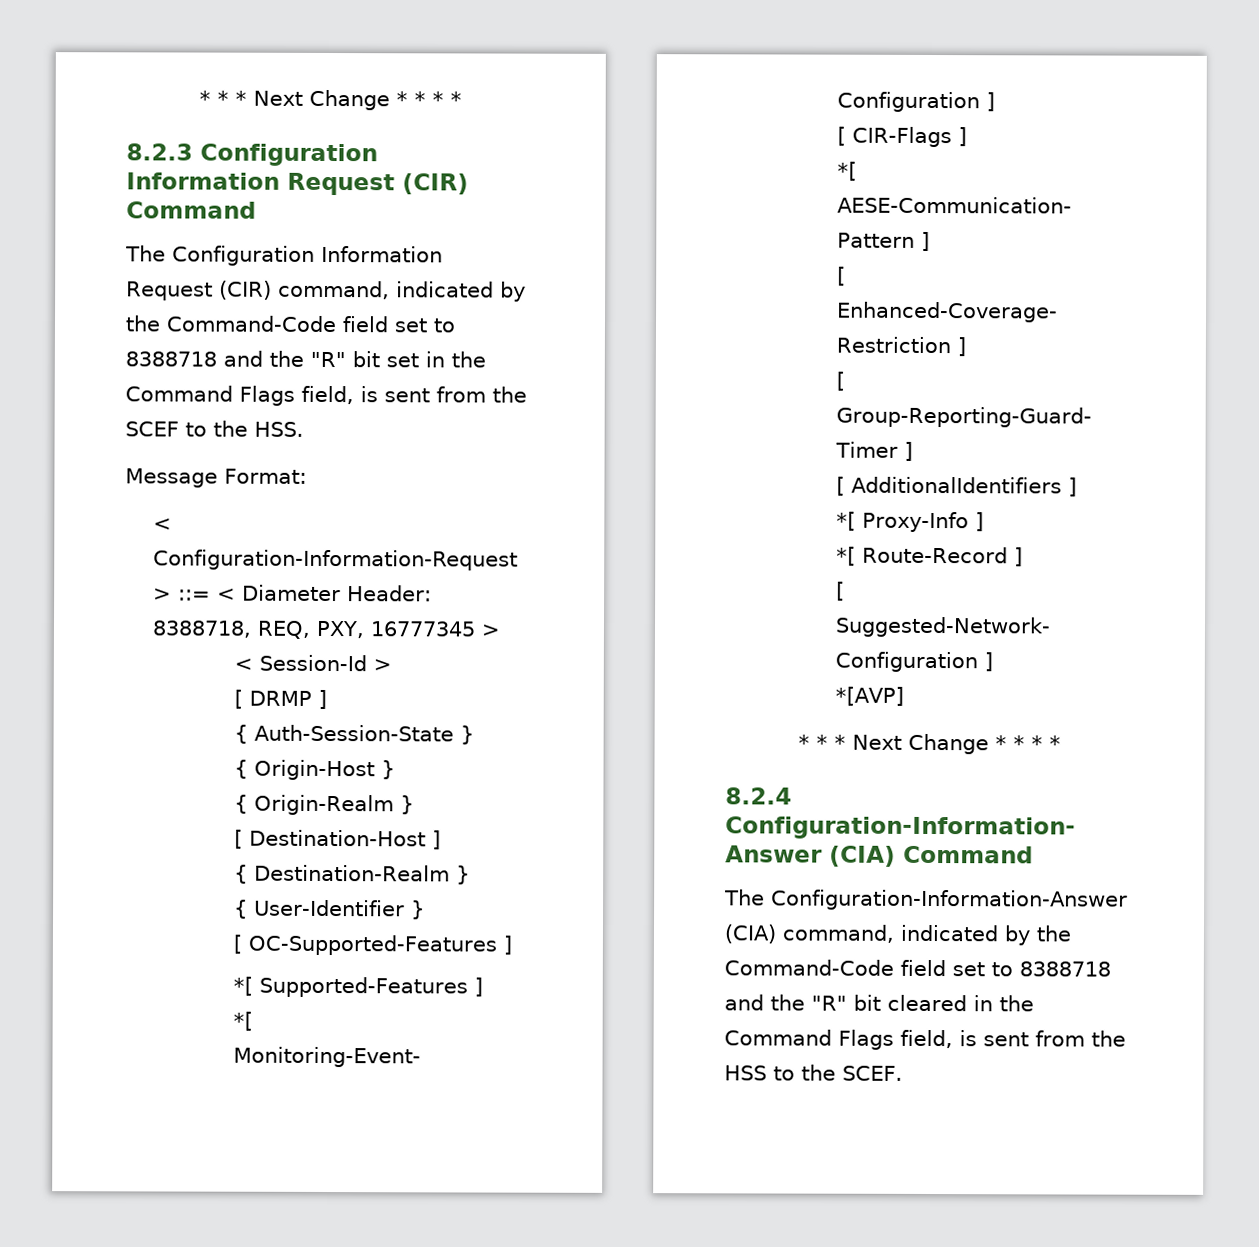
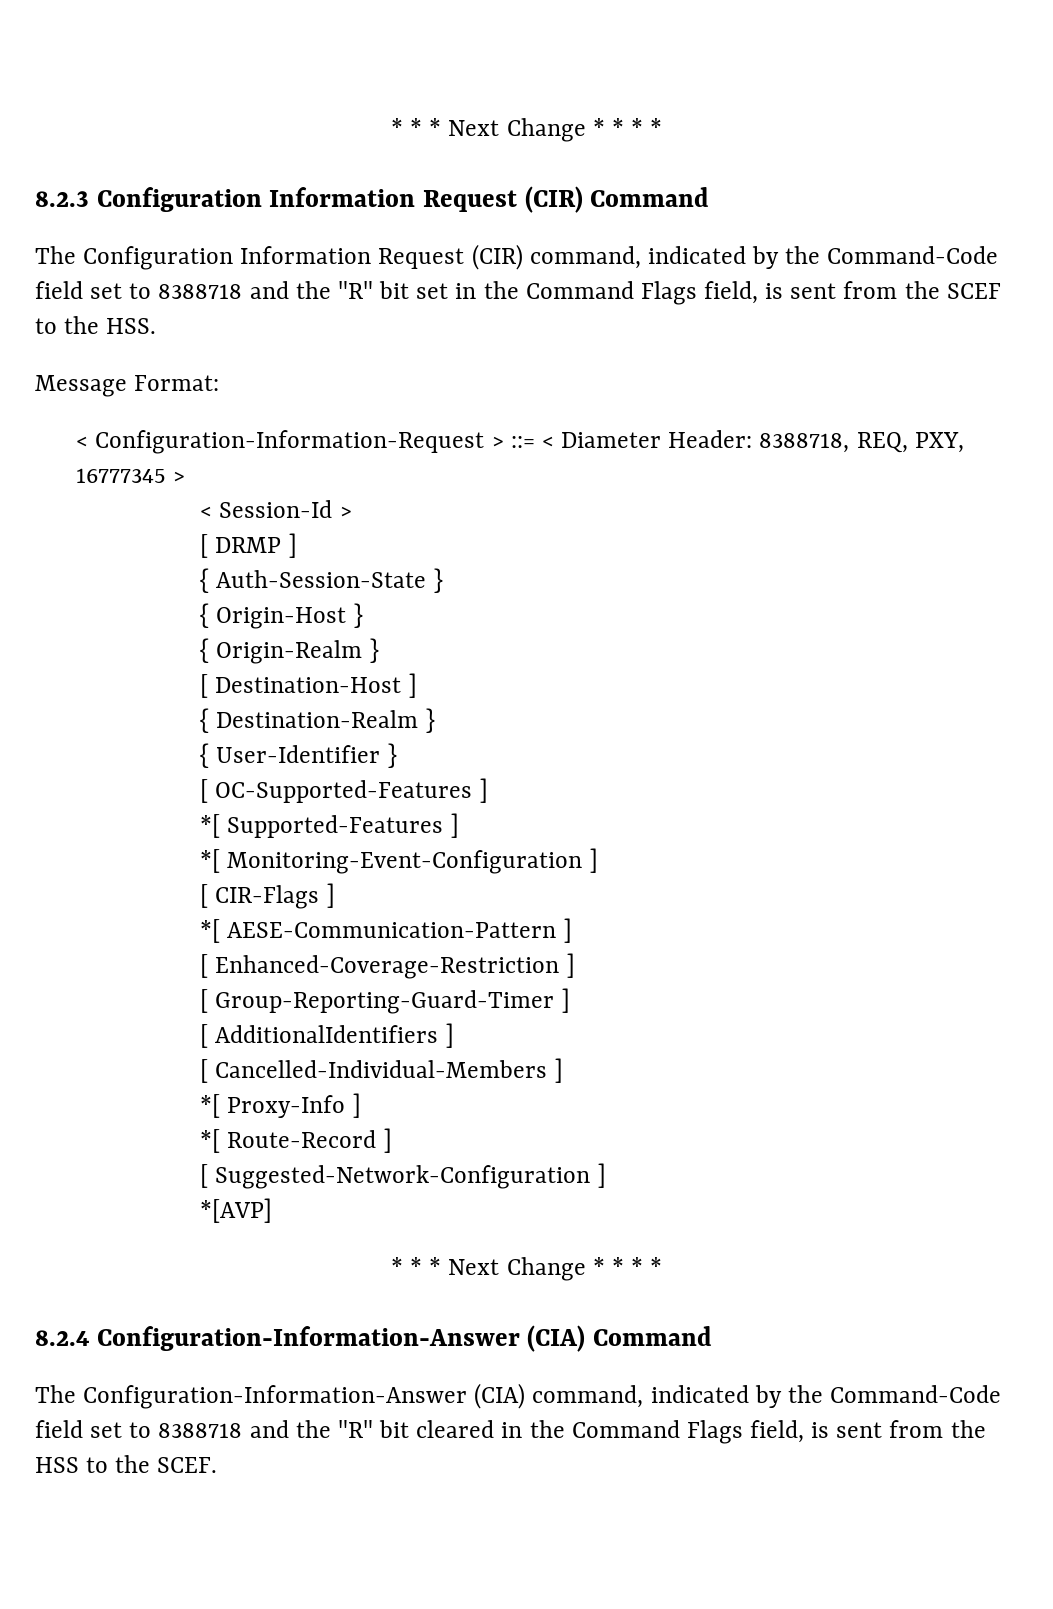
+ [ Cancelled-Individual-Members ]

